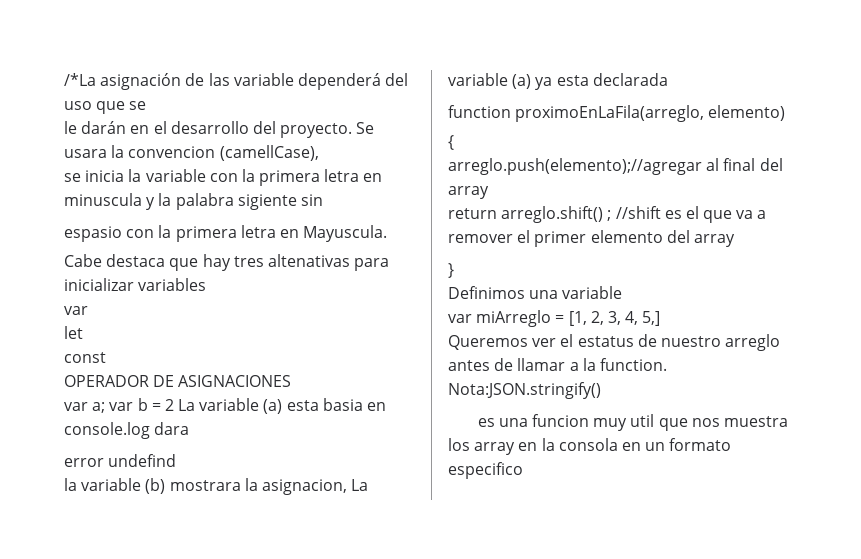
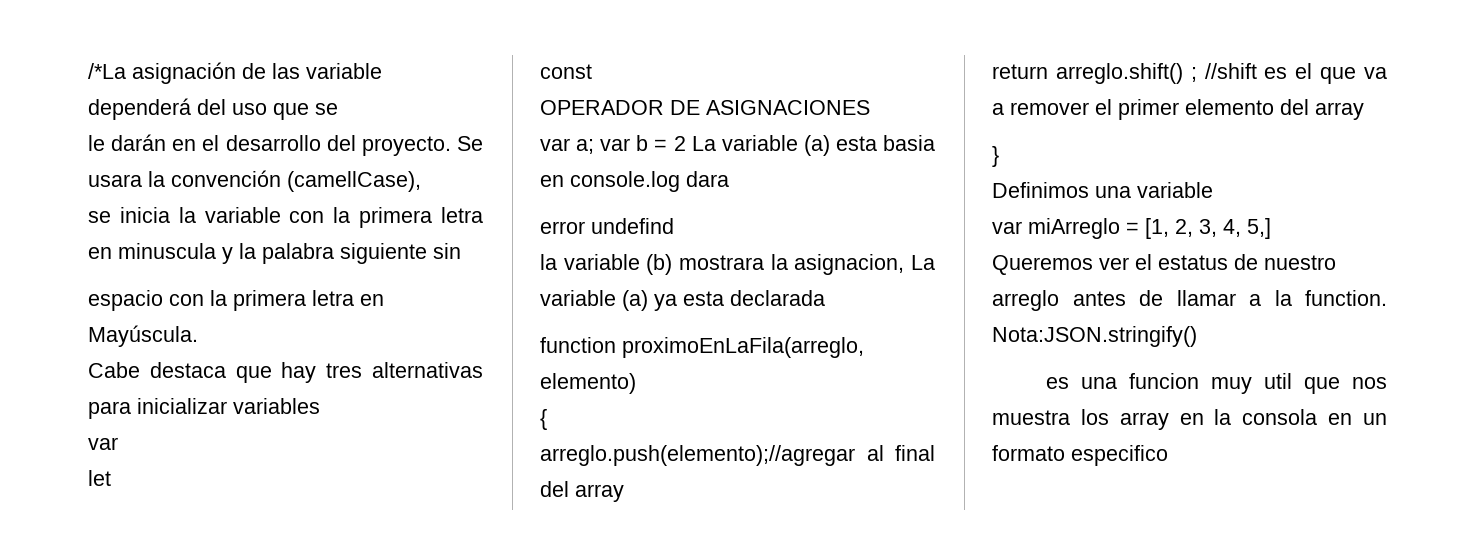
- Se usara la convencion (camellCase),
+ Se usara la convención (camellCase),
- se inicia la variable con la primera letra en minuscula y la palabra sigiente sin
+ se inicia la variable con la primera letra en minuscula y la palabra siguiente sin
- espasio con la primera letra en Mayuscula.
+ espacio con la primera letra en Mayúscula.
- Cabe destaca que hay tres altenativas para inicializar variables
+ Cabe destaca que hay tres alternativas para inicializar variables

